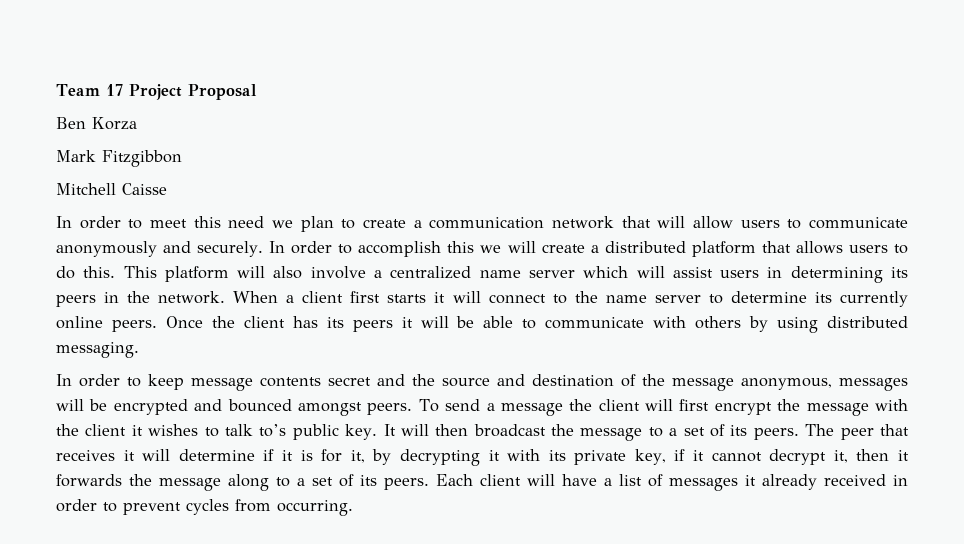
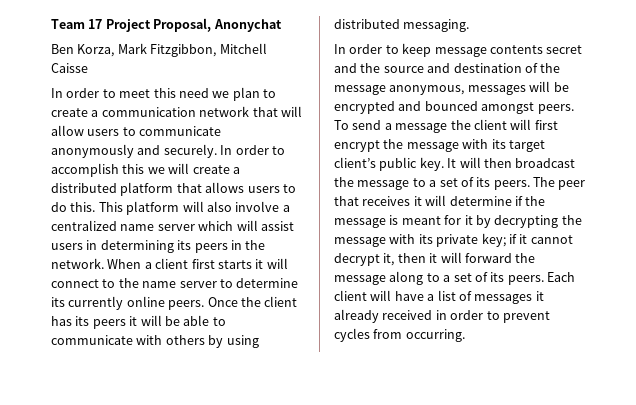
- Team 17 Project Proposal
+ Team 17 Project Proposal, Anonychat
- Ben Korza
- Mark Fitzgibbon
- Mitchell Caisse
+ Ben Korza, Mark Fitzgibbon, Mitchell Caisse
- To send a message the client will first encrypt the message with the client it wishes to talk to’s public key.
+ To send a message the client will first encrypt the message with its target client’s public key.
- The peer that receives it will determine if it is for it, by decrypting it with its private key, if it cannot decrypt it, then it forwards the message along to a set of its peers.
+ The peer that receives it will determine if the message is meant for it by decrypting the message with its private key; if it cannot decrypt it, then it will forward the message along to a set of its peers.

